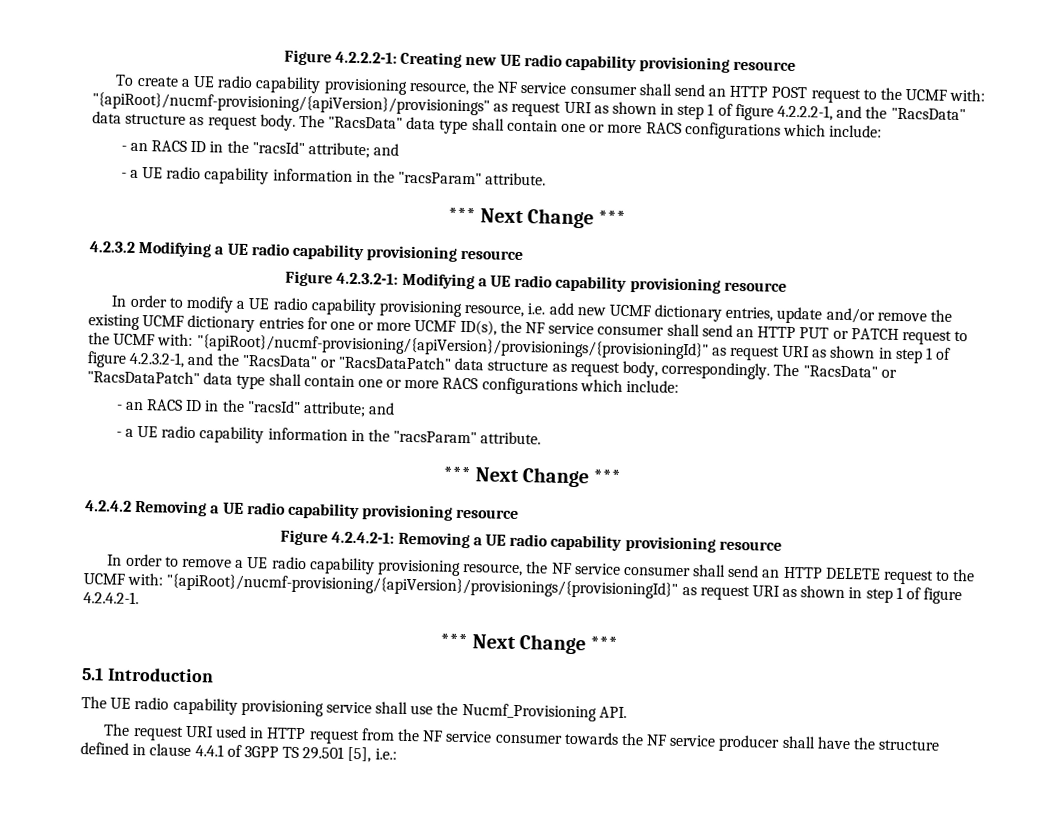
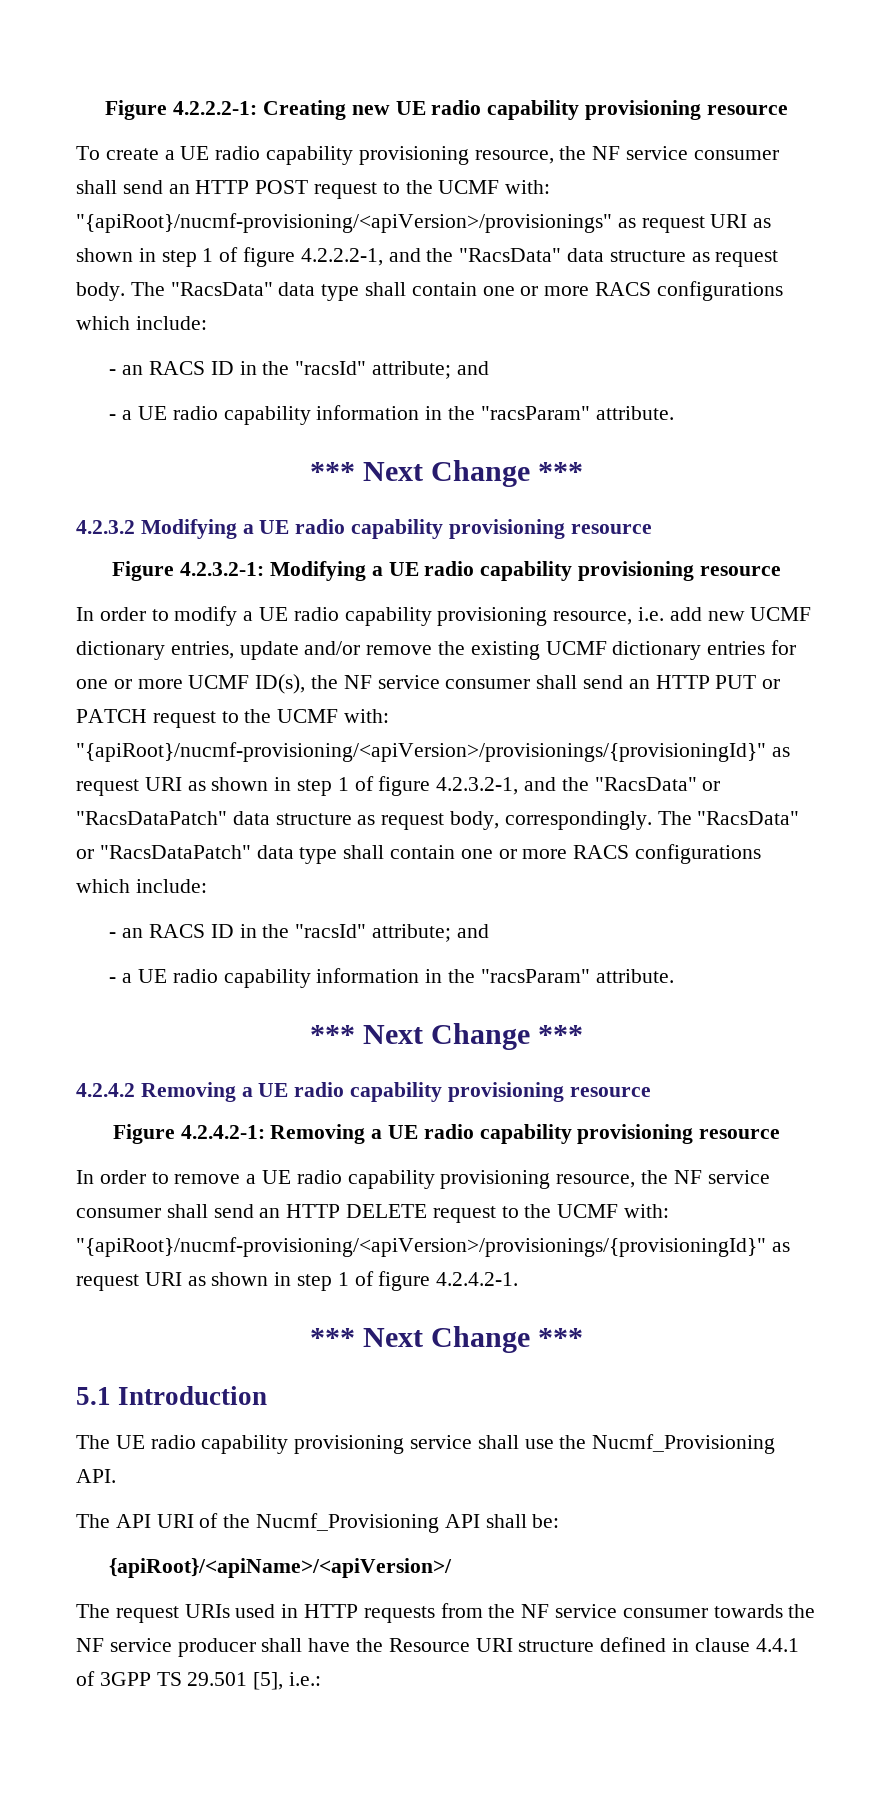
- To create a UE radio capability provisioning resource, the NF service consumer shall send an HTTP POST request to the UCMF with: "{apiRoot}/nucmf-provisioning/{apiVersion}/provisionings" as request URI as shown in step 1 of figure 4.2.2.2-1, and the "RacsData" data structure as request body.
+ To create a UE radio capability provisioning resource, the NF service consumer shall send an HTTP POST request to the UCMF with: "{apiRoot}/nucmf-provisioning/<apiVersion>/provisionings" as request URI as shown in step 1 of figure 4.2.2.2-1, and the "RacsData" data structure as request body.
- "{apiRoot}/nucmf-provisioning/{apiVersion}/provisionings/{provisioningId}" as request URI as shown in step 1 of figure 4.2.3.2-1, and the "RacsData" or "RacsDataPatch" data structure as request body, correspondingly.
+ "{apiRoot}/nucmf-provisioning/<apiVersion>/provisionings/{provisioningId}" as request URI as shown in step 1 of figure 4.2.3.2-1, and the "RacsData" or "RacsDataPatch" data structure as request body, correspondingly.
- In order to remove a UE radio capability provisioning resource, the NF service consumer shall send an HTTP DELETE request to the UCMF with: "{apiRoot}/nucmf-provisioning/{apiVersion}/provisionings/{provisioningId}" as request URI as shown in step 1 of figure 4.2.4.2-1.
+ In order to remove a UE radio capability provisioning resource, the NF service consumer shall send an HTTP DELETE request to the UCMF with: "{apiRoot}/nucmf-provisioning/<apiVersion>/provisionings/{provisioningId}" as request URI as shown in step 1 of figure 4.2.4.2-1.
+ The API URI of the Nucmf_Provisioning API shall be:
+ {apiRoot}/<apiName>/<apiVersion>/
- The request URI used in HTTP request from the NF service consumer towards the NF service producer shall have the structure defined in clause 4.4.1 of 3GPP TS 29.501 [5], i.e.:
+ The request URIs used in HTTP requests from the NF service consumer towards the NF service producer shall have the Resource URI structure defined in clause 4.4.1 of 3GPP TS 29.501 [5], i.e.:

